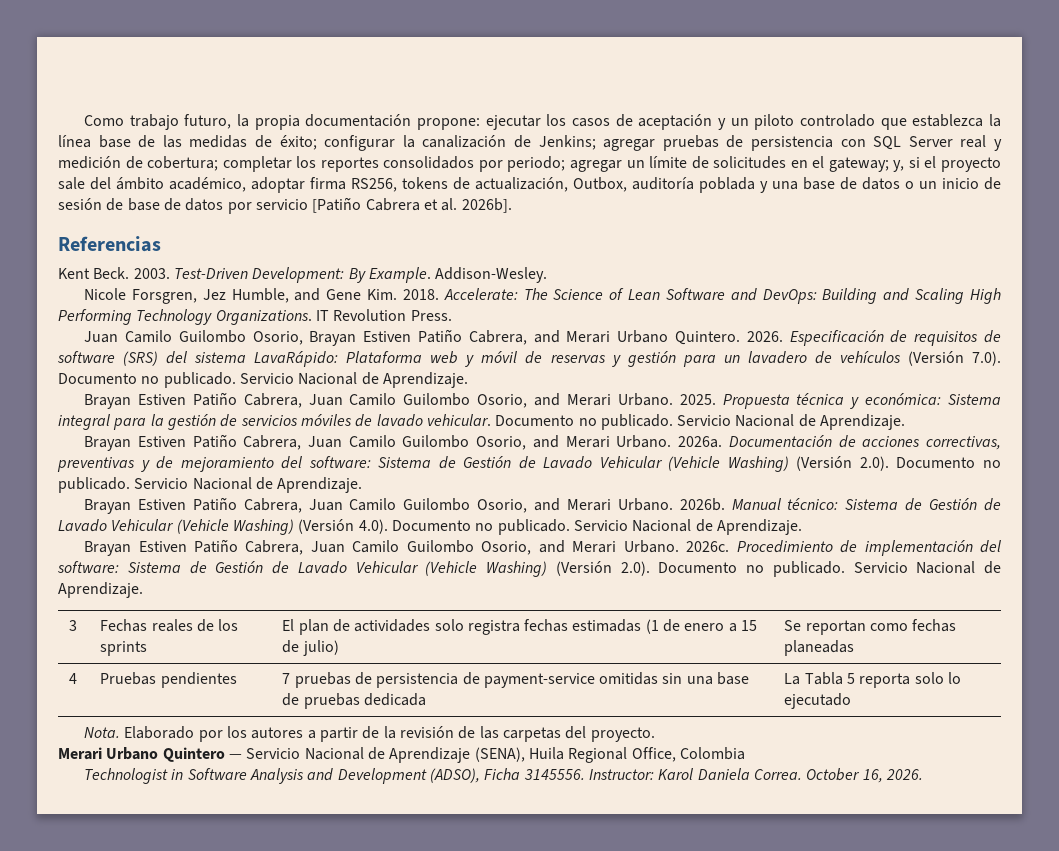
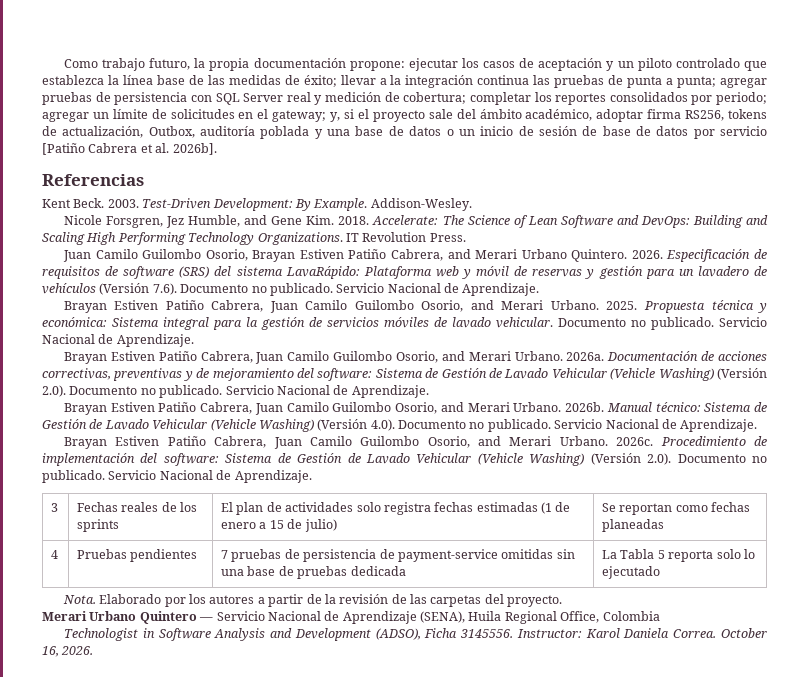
- configurar la canalización de Jenkins;
+ llevar a la integración continua las pruebas de punta a punta;
- Especificación de requisitos de software (SRS) del sistema LavaRápido: Plataforma web y móvil de reservas y gestión para un lavadero de vehículos (Versión 7.0). Documento no publicado.
+ Especificación de requisitos de software (SRS) del sistema LavaRápido: Plataforma web y móvil de reservas y gestión para un lavadero de vehículos (Versión 7.6). Documento no publicado.

